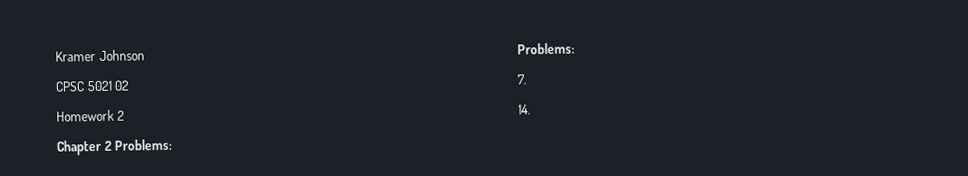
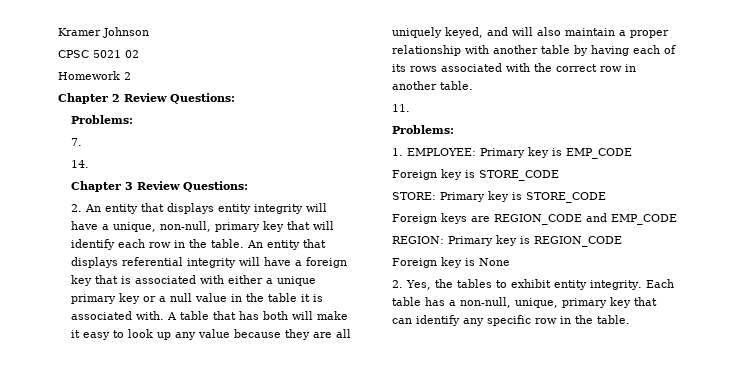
- Chapter 2 Problems:
+ Chapter 2 Review Questions:
+ Chapter 3 Review Questions:
+ 2. An entity that displays entity integrity will have a unique, non-null, primary key that will identify each row in the table. An entity that displays referential integrity will have a foreign key that is associated with either a unique primary key or a null value in the table it is associated with. A table that has both will make it easy to look up any value because they are all uniquely keyed, and will also maintain a proper relationship with another table by having each of its rows associated with the correct row in another table.
+ 11.
+ Problems:
+ 1. EMPLOYEE: Primary key is EMP_CODE
+ Foreign key is STORE_CODE
+ STORE: Primary key is STORE_CODE
+ Foreign keys are REGION_CODE and EMP_CODE
+ REGION: Primary key is REGION_CODE
+ Foreign key is None
+ 2. Yes, the tables to exhibit entity integrity. Each table has a non-null, unique, primary key that can identify any specific row in the table.

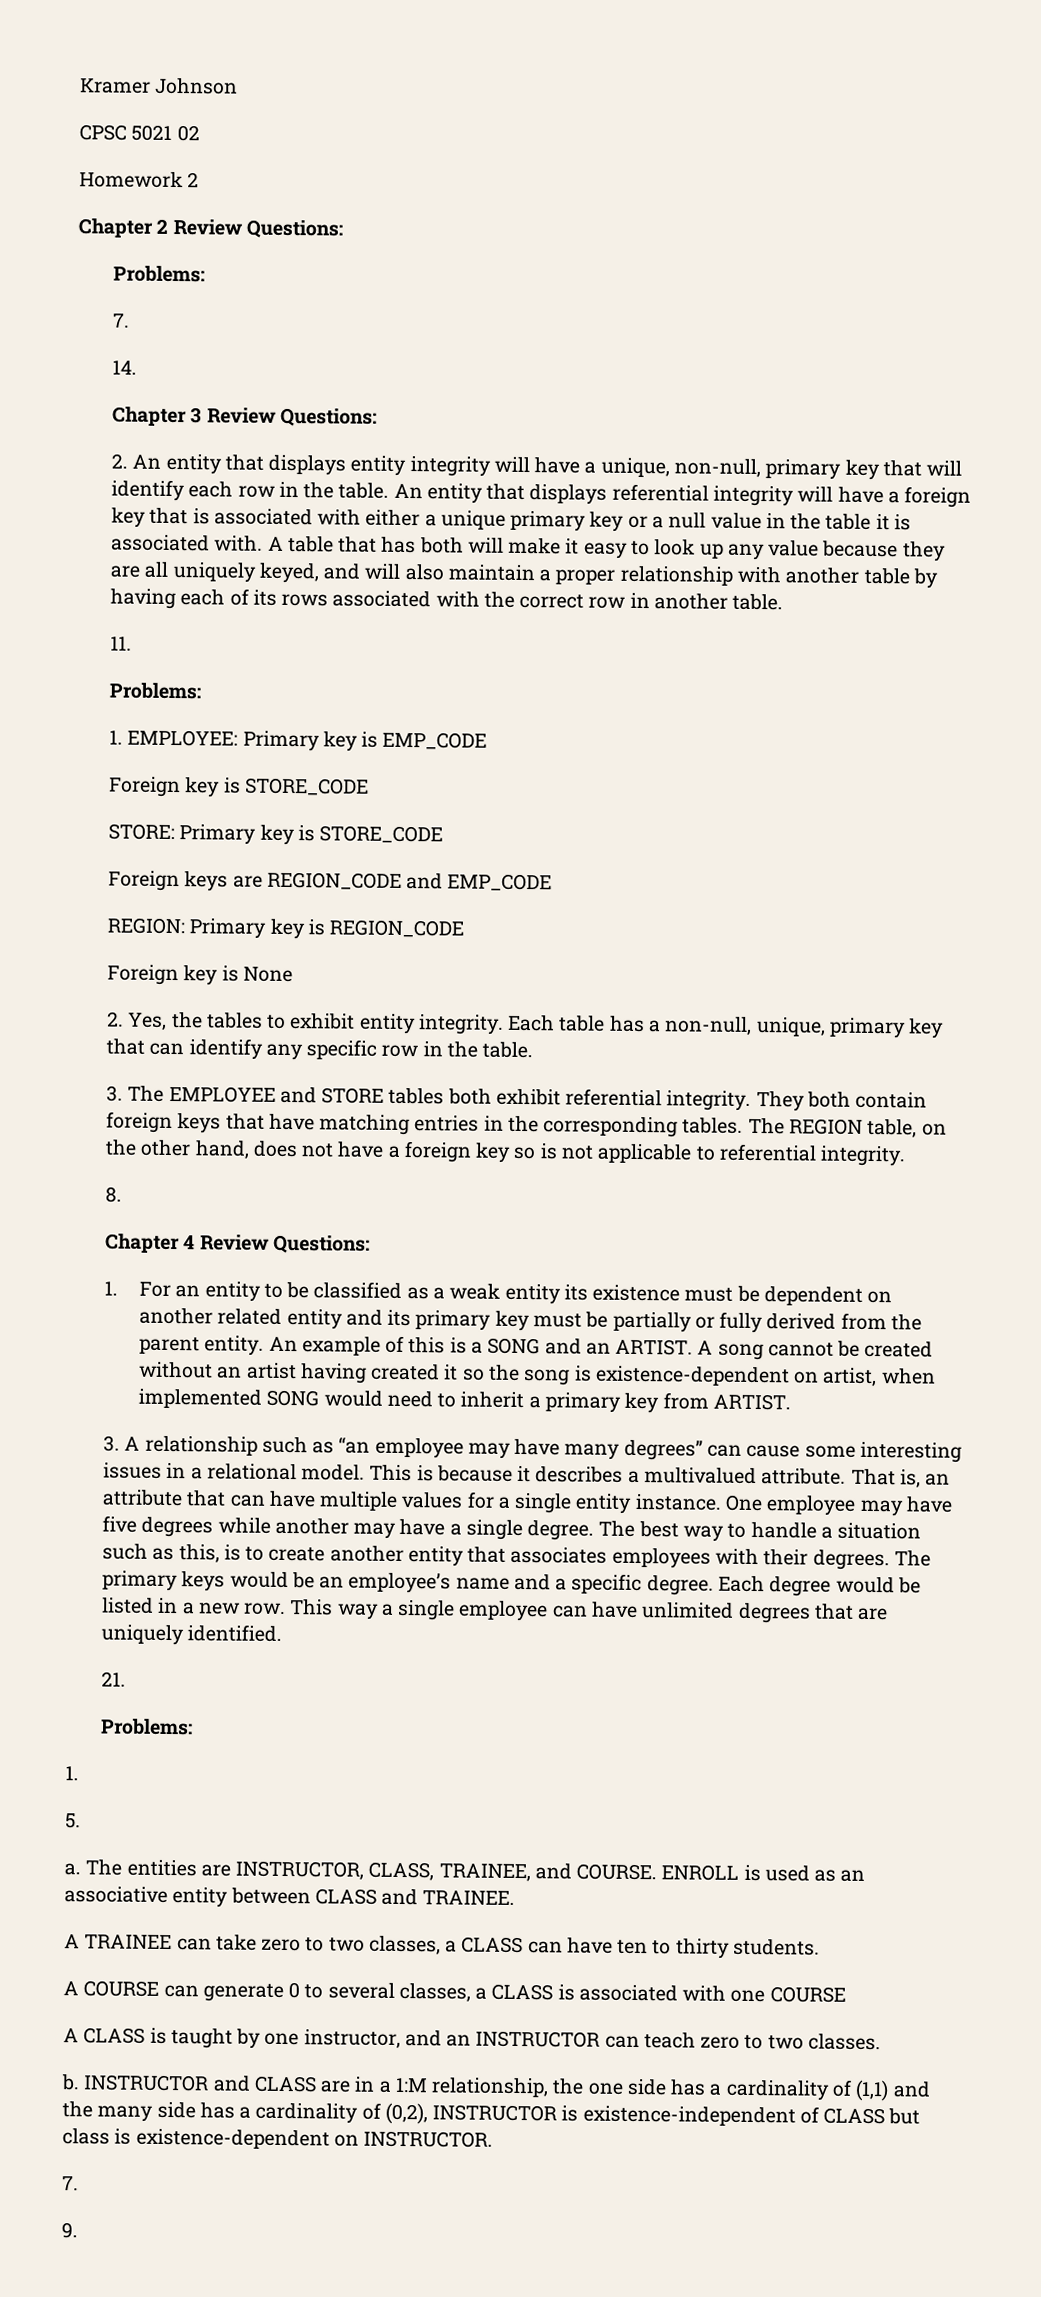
+ 3. The EMPLOYEE and STORE tables both exhibit referential integrity. They both contain foreign keys that have matching entries in the corresponding tables. The REGION table, on the other hand, does not have a foreign key so is not applicable to referential integrity.
+ 8.
+ Chapter 4 Review Questions:
+ 1. For an entity to be classified as a weak entity its existence must be dependent on another related entity and its primary key must be partially or fully derived from the parent entity. An example of this is a SONG and an ARTIST. A song cannot be created without an artist having created it so the song is existence-dependent on artist, when implemented SONG would need to inherit a primary key from ARTIST.
+ 3. A relationship such as “an employee may have many degrees” can cause some interesting issues in a relational model. This is because it describes a multivalued attribute. That is, an attribute that can have multiple values for a single entity instance. One employee may have five degrees while another may have a single degree. The best way to handle a situation such as this, is to create another entity that associates employees with their degrees. The primary keys would be an employee’s name and a specific degree. Each degree would be listed in a new row. This way a single employee can have unlimited degrees that are uniquely identified.
+ 21.
+ Problems:
+ 1.
+ 5.
+ a. The entities are INSTRUCTOR, CLASS, TRAINEE, and COURSE. ENROLL is used as an associative entity between CLASS and TRAINEE.
+ A TRAINEE can take zero to two classes, a CLASS can have ten to thirty students.
+ A COURSE can generate 0 to several classes, a CLASS is associated with one COURSE
+ A CLASS is taught by one instructor, and an INSTRUCTOR can teach zero to two classes.
+ b. INSTRUCTOR and CLASS are in a 1:M relationship, the one side has a cardinality of (1,1) and the many side has a cardinality of (0,2), INSTRUCTOR is existence-independent of CLASS but class is existence-dependent on INSTRUCTOR.
+ 7.
+ 9.

